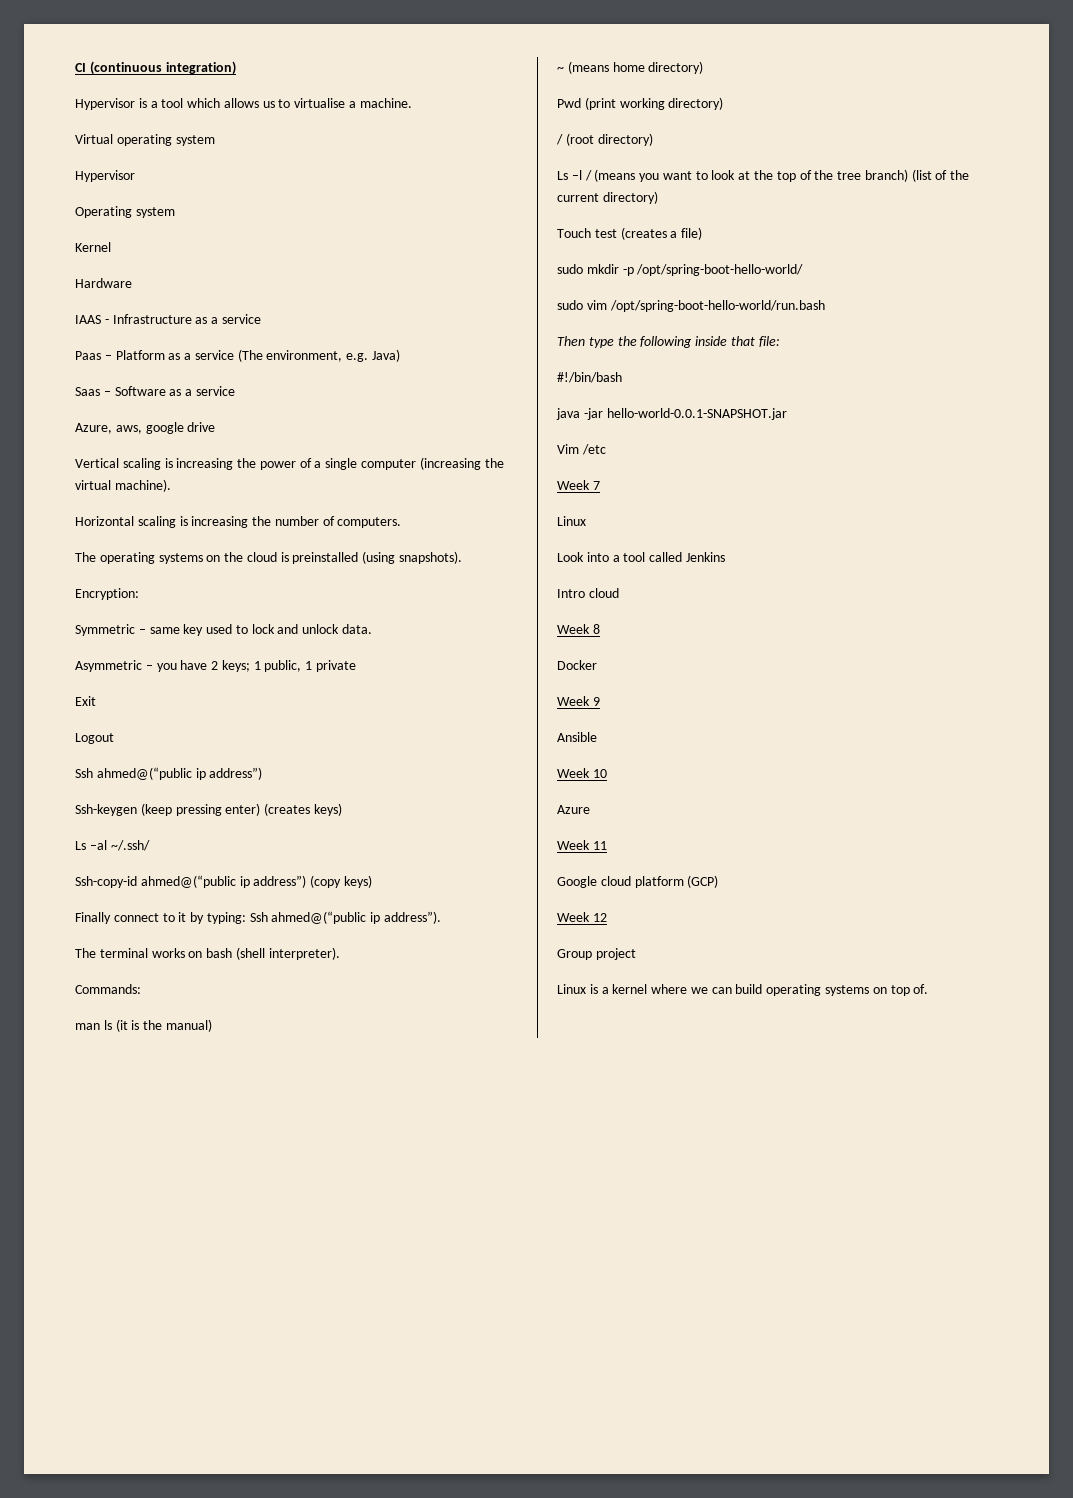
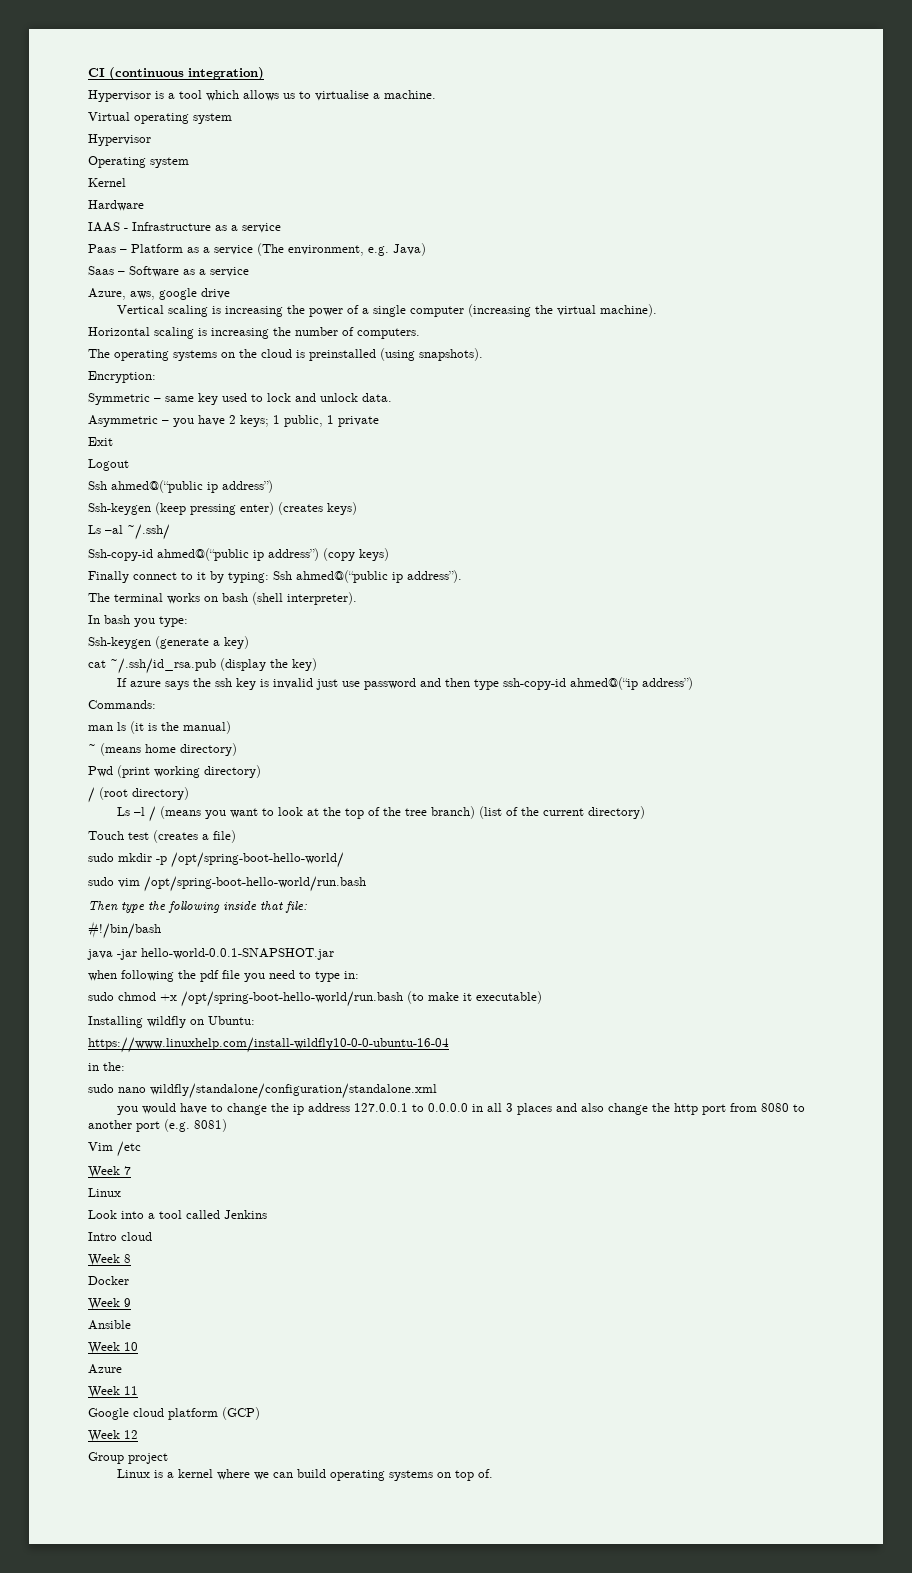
+ In bash you type:
+ Ssh-keygen (generate a key)
+ cat ~/.ssh/id_rsa.pub (display the key)
+ If azure says the ssh key is invalid just use password and then type ssh-copy-id ahmed@(“ip address”)
+ when following the pdf file you need to type in:
+ sudo chmod +x /opt/spring-boot-hello-world/run.bash (to make it executable)
+ Installing wildfly on Ubuntu:
+ https://www.linuxhelp.com/install-wildfly10-0-0-ubuntu-16-04
+ in the:
+ sudo nano wildfly/standalone/configuration/standalone.xml
+ you would have to change the ip address 127.0.0.1 to 0.0.0.0 in all 3 places and also change the http port from 8080 to another port (e.g. 8081)

